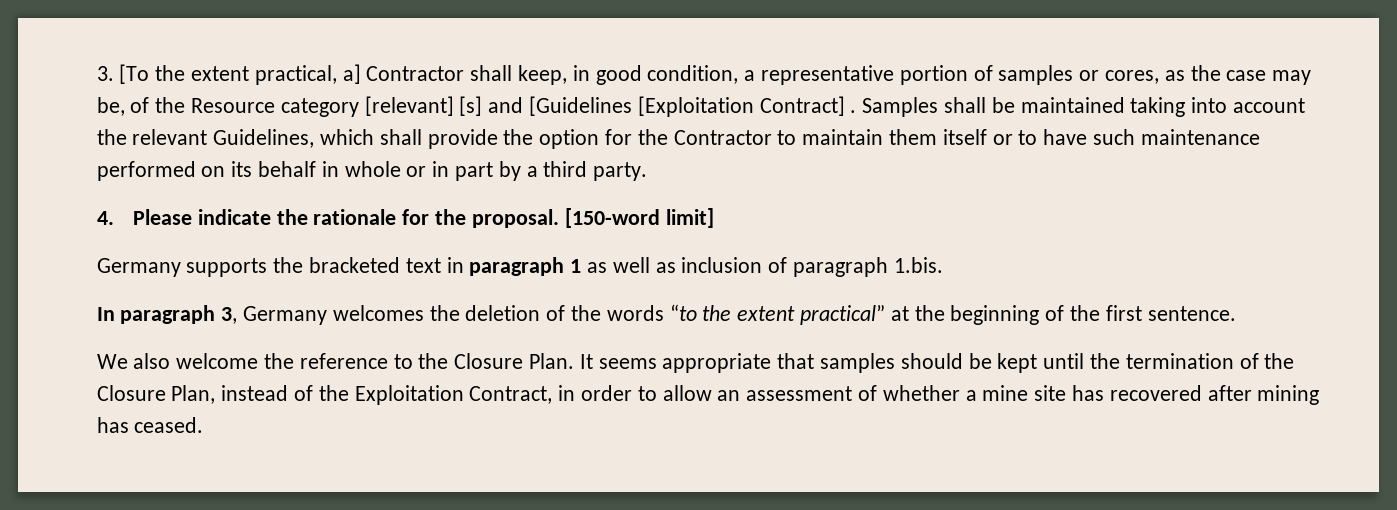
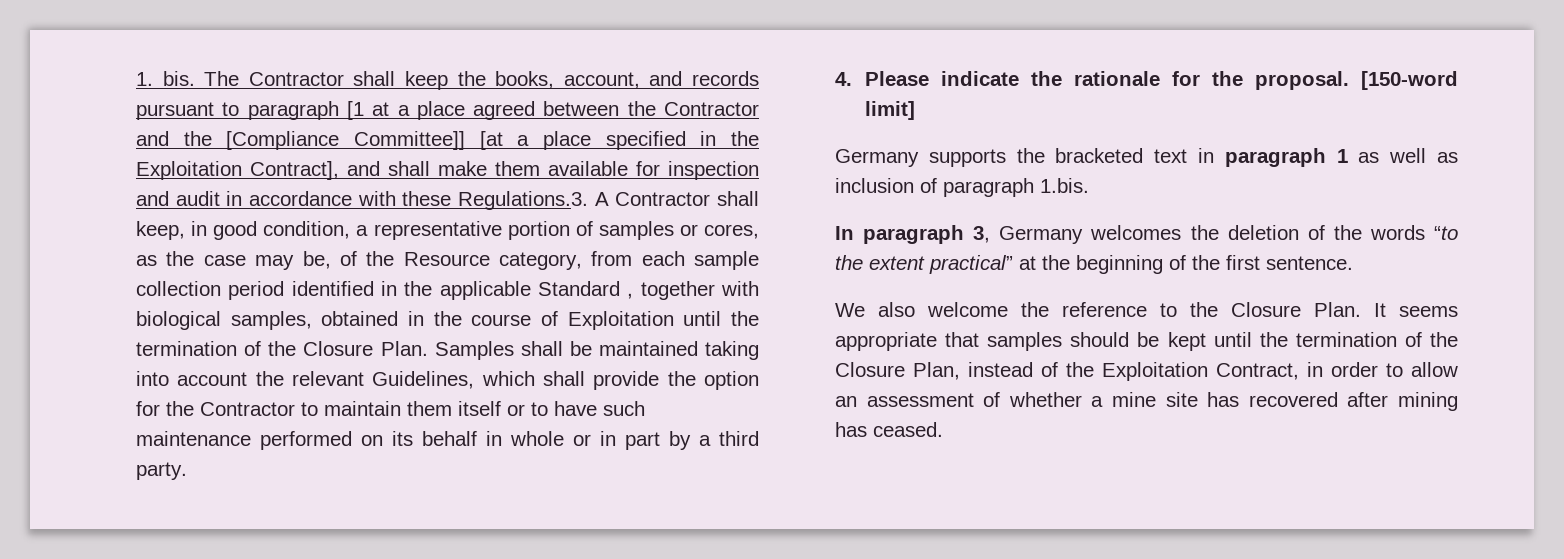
- 3. [To the extent practical, a] Contractor shall keep, in good condition, a representative portion of samples or cores, as the case may be, of the Resource category [relevant] [s] and [Guidelines [Exploitation Contract] .
+ 1. bis. The Contractor shall keep the books, account, and records pursuant to paragraph [1 at a place agreed between the Contractor and the [Compliance Committee]] [at a place specified in the Exploitation Contract], and shall make them available for inspection and audit in accordance with these Regulations.3. A Contractor shall keep, in good condition, a representative portion of samples or cores, as the case may be, of the Resource category, from each sample collection period identified in the applicable Standard , together with biological samples, obtained in the course of Exploitation until the termination of the Closure Plan.

